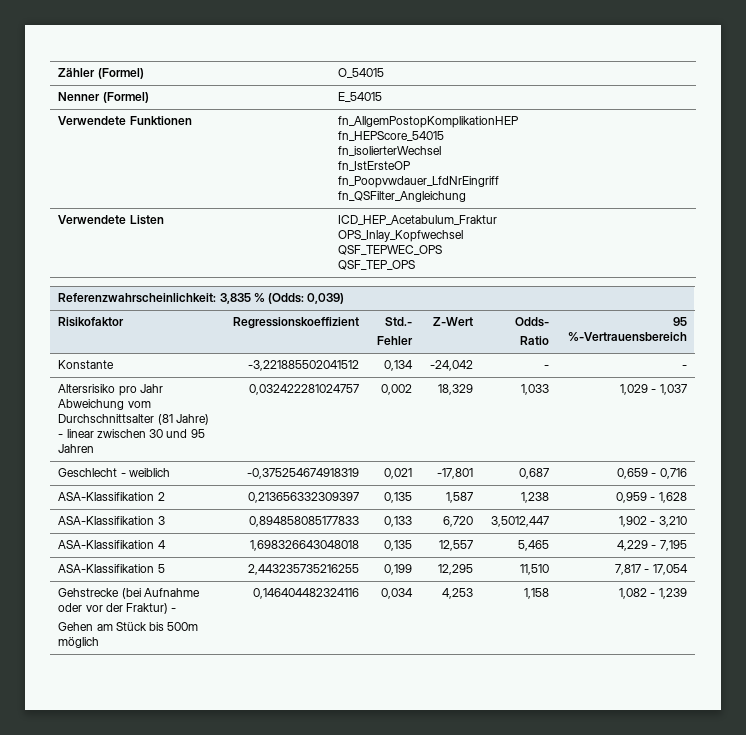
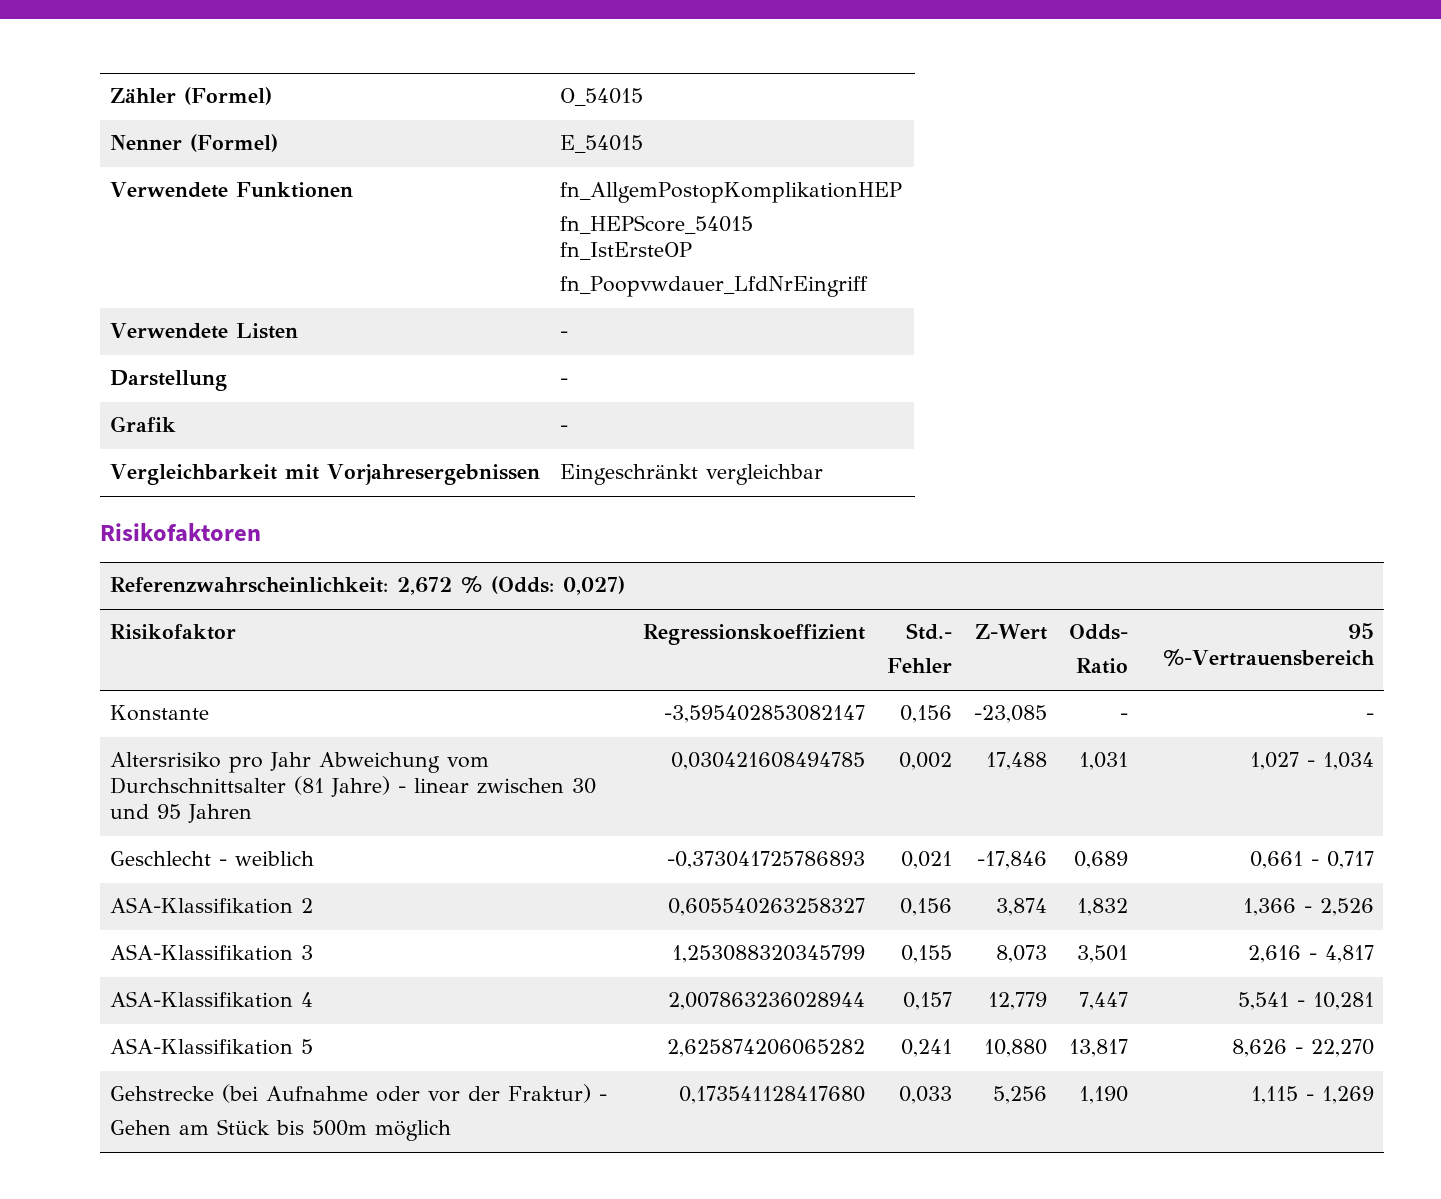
  Verwendete Funktionen | fn_AllgemPostopKomplikationHEP
  fn_HEPScore_54015
- fn_isolierterWechsel
  fn_IstErsteOP
  fn_Poopvwdauer_LfdNrEingriff
- fn_QSFilter_Angleichung
- Verwendete Listen | ICD_HEP_Acetabulum_Fraktur
- OPS_Inlay_Kopfwechsel
- QSF_TEPWEC_OPS
- QSF_TEP_OPS
+ Verwendete Listen | -
+ Darstellung | -
+ Grafik | -
+ Vergleichbarkeit mit Vorjahresergebnissen | Eingeschränkt vergleichbar
+ Risikofaktoren
- Referenzwahrscheinlichkeit: 3,835 % (Odds: 0,039)
+ Referenzwahrscheinlichkeit: 2,672 % (Odds: 0,027)
- Konstante | -3,221885502041512 | 0,134 | -24,042 | - | -
+ Konstante | -3,595402853082147 | 0,156 | -23,085 | - | -
- Altersrisiko pro Jahr Abweichung vom Durchschnittsalter (81 Jahre) - linear zwischen 30 und 95 Jahren | 0,032422281024757 | 0,002 | 18,329 | 1,033 | 1,029 - 1,037
+ Altersrisiko pro Jahr Abweichung vom Durchschnittsalter (81 Jahre) - linear zwischen 30 und 95 Jahren | 0,030421608494785 | 0,002 | 17,488 | 1,031 | 1,027 - 1,034
- Geschlecht - weiblich | -0,375254674918319 | 0,021 | -17,801 | 0,687 | 0,659 - 0,716
- ASA-Klassifikation 2 | 0,213656332309397 | 0,135 | 1,587 | 1,238 | 0,959 - 1,628
- ASA-Klassifikation 3 | 0,894858085177833 | 0,133 | 6,720 | 3,5012,447 | 1,902 - 3,210
- ASA-Klassifikation 4 | 1,698326643048018 | 0,135 | 12,557 | 5,465 | 4,229 - 7,195
- ASA-Klassifikation 5 | 2,443235735216255 | 0,199 | 12,295 | 11,510 | 7,817 - 17,054
+ Geschlecht - weiblich | -0,373041725786893 | 0,021 | -17,846 | 0,689 | 0,661 - 0,717
+ ASA-Klassifikation 2 | 0,605540263258327 | 0,156 | 3,874 | 1,832 | 1,366 - 2,526
+ ASA-Klassifikation 3 | 1,253088320345799 | 0,155 | 8,073 | 3,501 | 2,616 - 4,817
+ ASA-Klassifikation 4 | 2,007863236028944 | 0,157 | 12,779 | 7,447 | 5,541 - 10,281
+ ASA-Klassifikation 5 | 2,625874206065282 | 0,241 | 10,880 | 13,817 | 8,626 - 22,270
  Gehstrecke (bei Aufnahme oder vor der Fraktur) -
- Gehen am Stück bis 500m möglich | 0,146404482324116 | 0,034 | 4,253 | 1,158 | 1,082 - 1,239
+ Gehen am Stück bis 500m möglich | 0,173541128417680 | 0,033 | 5,256 | 1,190 | 1,115 - 1,269

